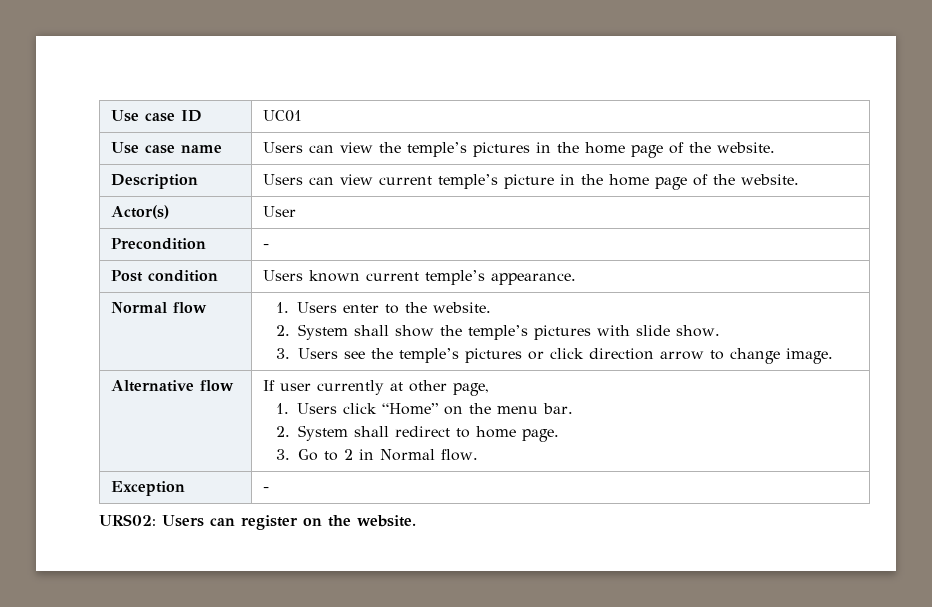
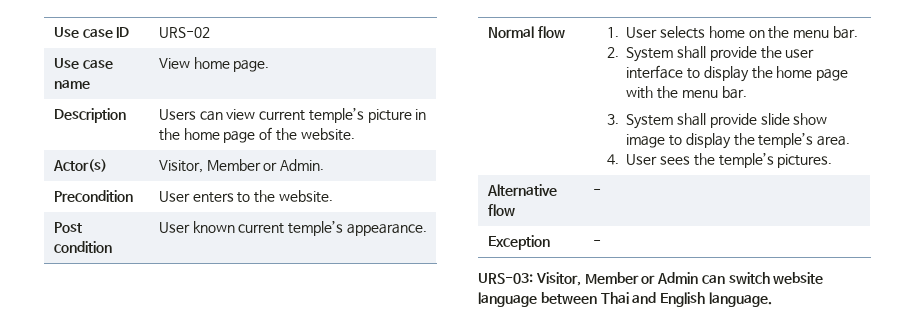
- Use case ID | UC01
+ Use case ID | URS-02
- Use case name | Users can view the temple’s pictures in the home page of the website.
+ Use case name | View home page.
- Actor(s) | User
- Precondition | -
+ Actor(s) | Visitor, Member or Admin.
+ Precondition | User enters to the website.
- Post condition | Users known current temple’s appearance.
+ Post condition | User known current temple’s appearance.
- 1. Users enter to the website.
- 2. System shall show the temple’s pictures with slide show.
- 3. Users see the temple’s pictures or click direction arrow to change image.
- Alternative flow | If user currently at other page,
- 1. Users click “Home” on the menu bar.
- 2. System shall redirect to home page.
- 3. Go to 2 in Normal flow.
+ 1. User selects home on the menu bar.
+ 2. System shall provide the user interface to display the home page with the menu bar.
+ 3. System shall provide slide show image to display the temple’s area.
+ 4. User sees the temple’s pictures.
+ Alternative flow | -
  Exception | -
- URS02: Users can register on the website.
+ URS-03: Visitor, Member or Admin can switch website language between Thai and English language.

